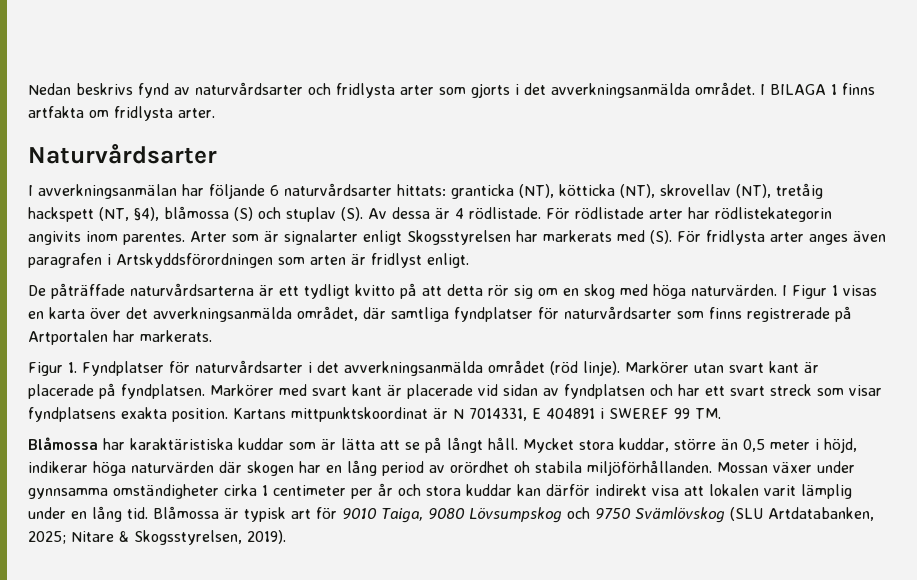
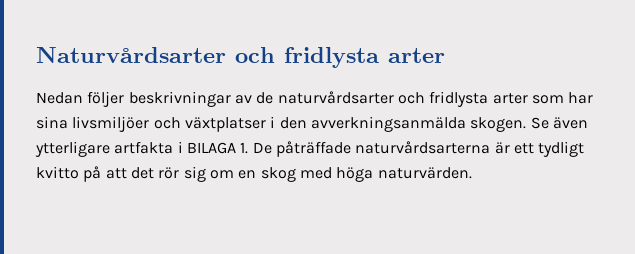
- Nedan beskrivs fynd av naturvårdsarter och fridlysta arter som gjorts i det avverkningsanmälda området. I BILAGA 1 finns artfakta om fridlysta arter.
- Naturvårdsarter
- I avverkningsanmälan har följande 6 naturvårdsarter hittats: granticka (NT), kötticka (NT), skrovellav (NT), tretåig hackspett (NT, §4), blåmossa (S) och stuplav (S). Av dessa är 4 rödlistade. För rödlistade arter har rödlistekategorin angivits inom parentes. Arter som är signalarter enligt Skogsstyrelsen har markerats med (S). För fridlysta arter anges även paragrafen i Artskyddsförordningen som arten är fridlyst enligt.
- De påträffade naturvårdsarterna är ett tydligt kvitto på att detta rör sig om en skog med höga naturvärden. I Figur 1 visas en karta över det avverkningsanmälda området, där samtliga fyndplatser för naturvårdsarter som finns registrerade på Artportalen har markerats.
- Figur 1. Fyndplatser för naturvårdsarter i det avverkningsanmälda området (röd linje). Markörer utan svart kant är placerade på fyndplatsen. Markörer med svart kant är placerade vid sidan av fyndplatsen och har ett svart streck som visar fyndplatsens exakta position. Kartans mittpunktskoordinat är N 7014331, E 404891 i SWEREF 99 TM.
- Blåmossa har karaktäristiska kuddar som är lätta att se på långt håll. Mycket stora kuddar, större än 0,5 meter i höjd, indikerar höga naturvärden där skogen har en lång period av orördhet oh stabila miljöförhållanden. Mossan växer under gynnsamma omständigheter cirka 1 centimeter per år och stora kuddar kan därför indirekt visa att lokalen varit lämplig under en lång tid. Blåmossa är typisk art för 9010 Taiga, 9080 Lövsumpskog och 9750 Svämlövskog (SLU Artdatabanken, 2025; Nitare & Skogsstyrelsen, 2019).
+ Naturvårdsarter och fridlysta arter
+ Nedan följer beskrivningar av de naturvårdsarter och fridlysta arter som har sina livsmiljöer och växtplatser i den avverkningsanmälda skogen. Se även ytterligare artfakta i BILAGA 1. De påträffade naturvårdsarterna är ett tydligt kvitto på att det rör sig om en skog med höga naturvärden.

